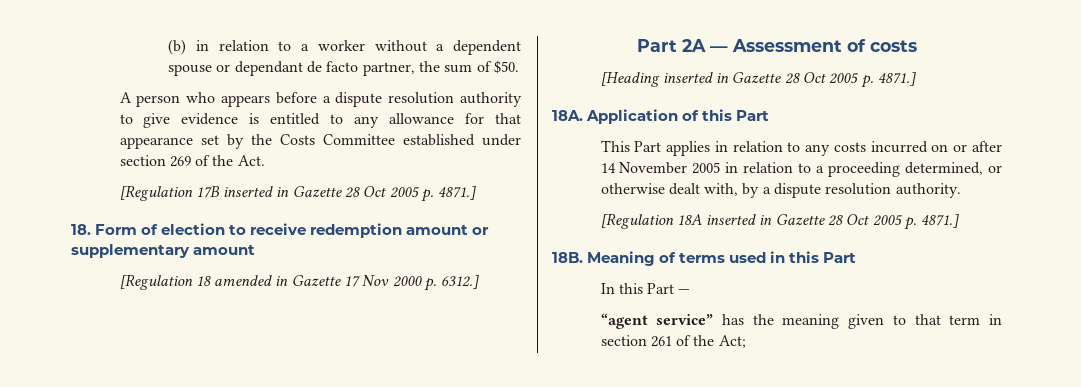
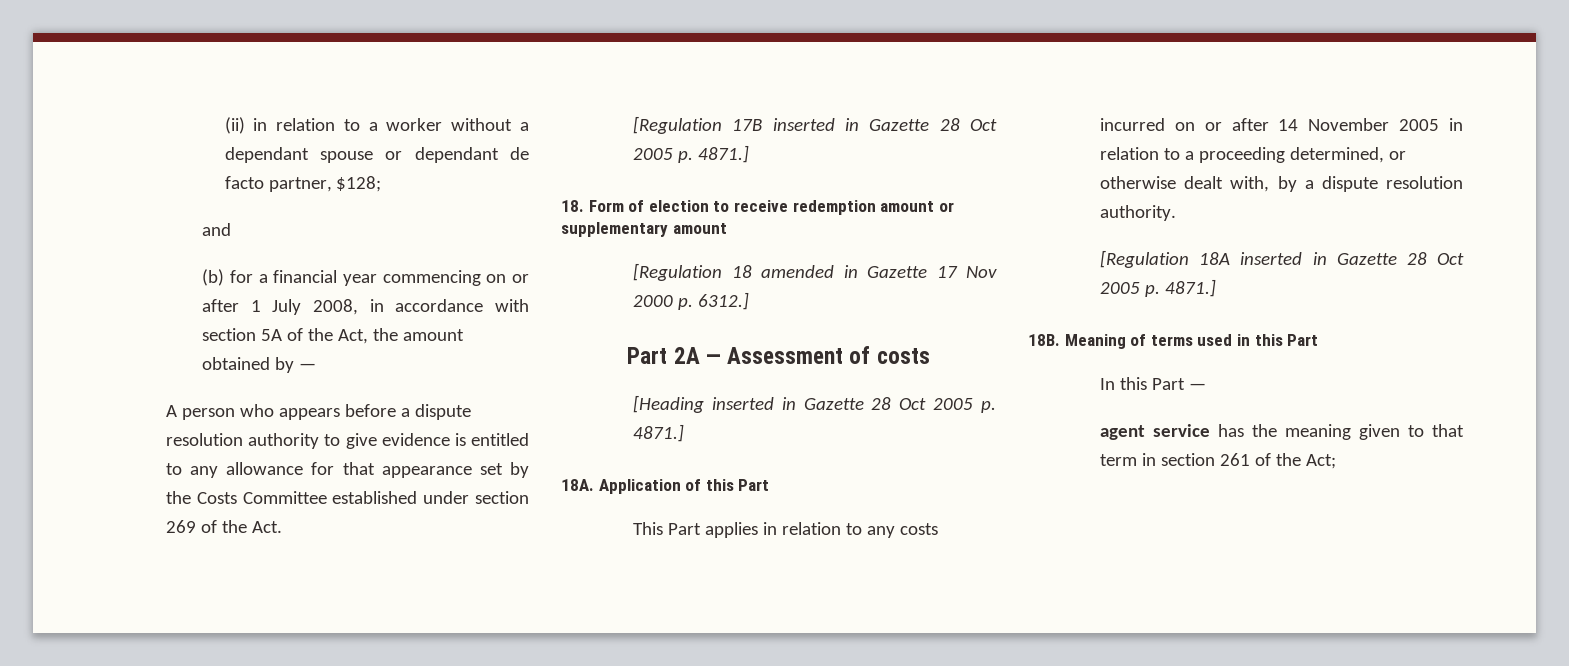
- (b) in relation to a worker without a dependent spouse or dependant de facto partner, the sum of $50.
+ (ii) in relation to a worker without a dependant spouse or dependant de facto partner, $128;
+ and
+ (b) for a financial year commencing on or after 1 July 2008, in accordance with section 5A of the Act, the amount obtained by —
- “agent service” has the meaning given to that term in section 261 of the Act;
+ agent service has the meaning given to that term in section 261 of the Act;

